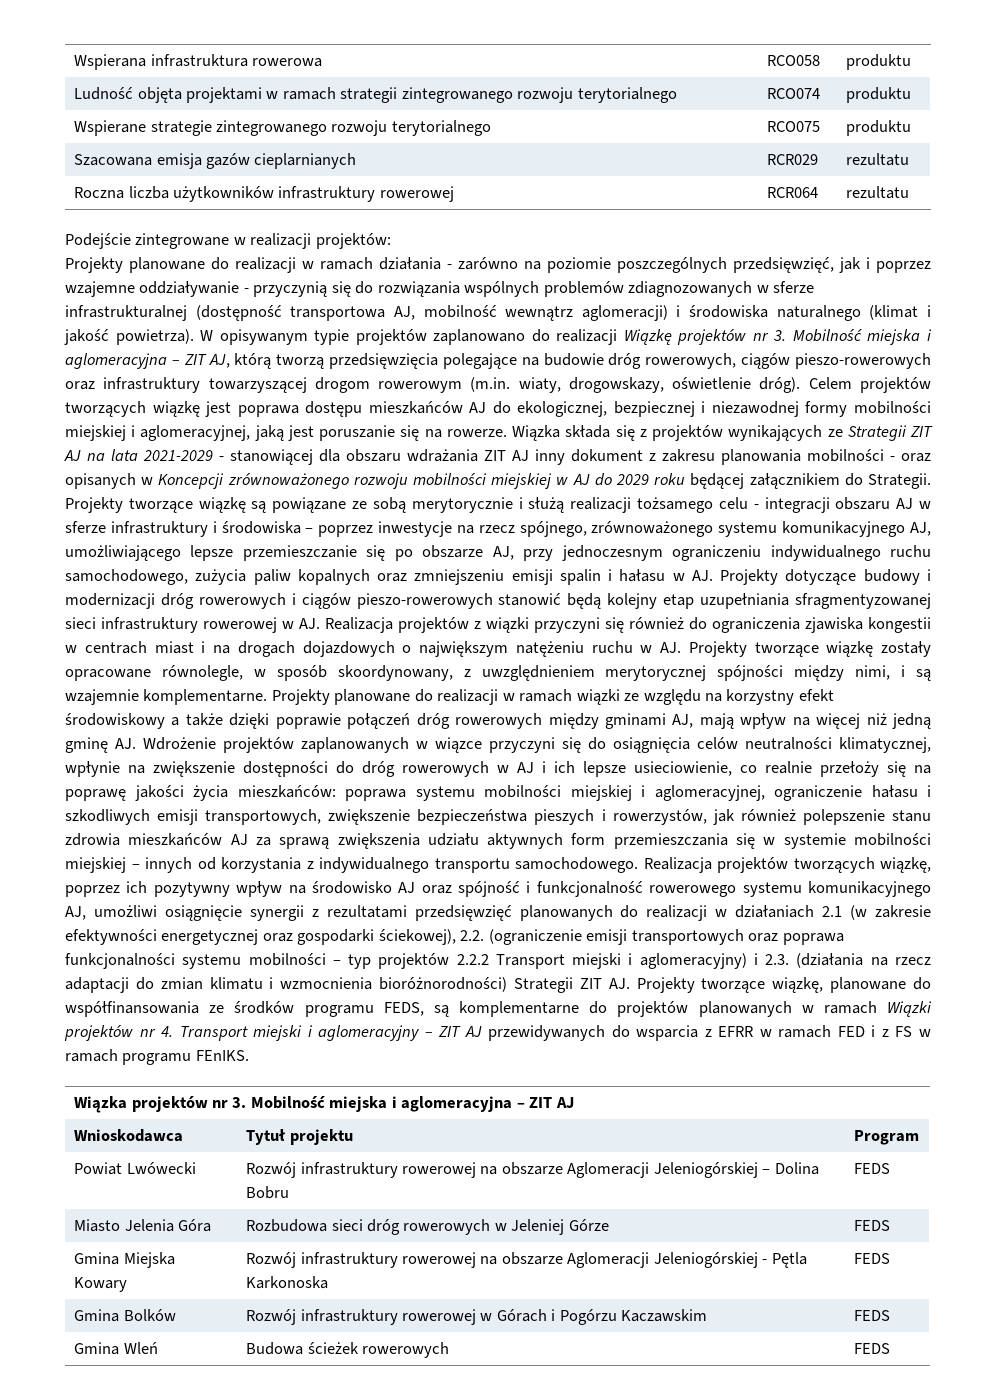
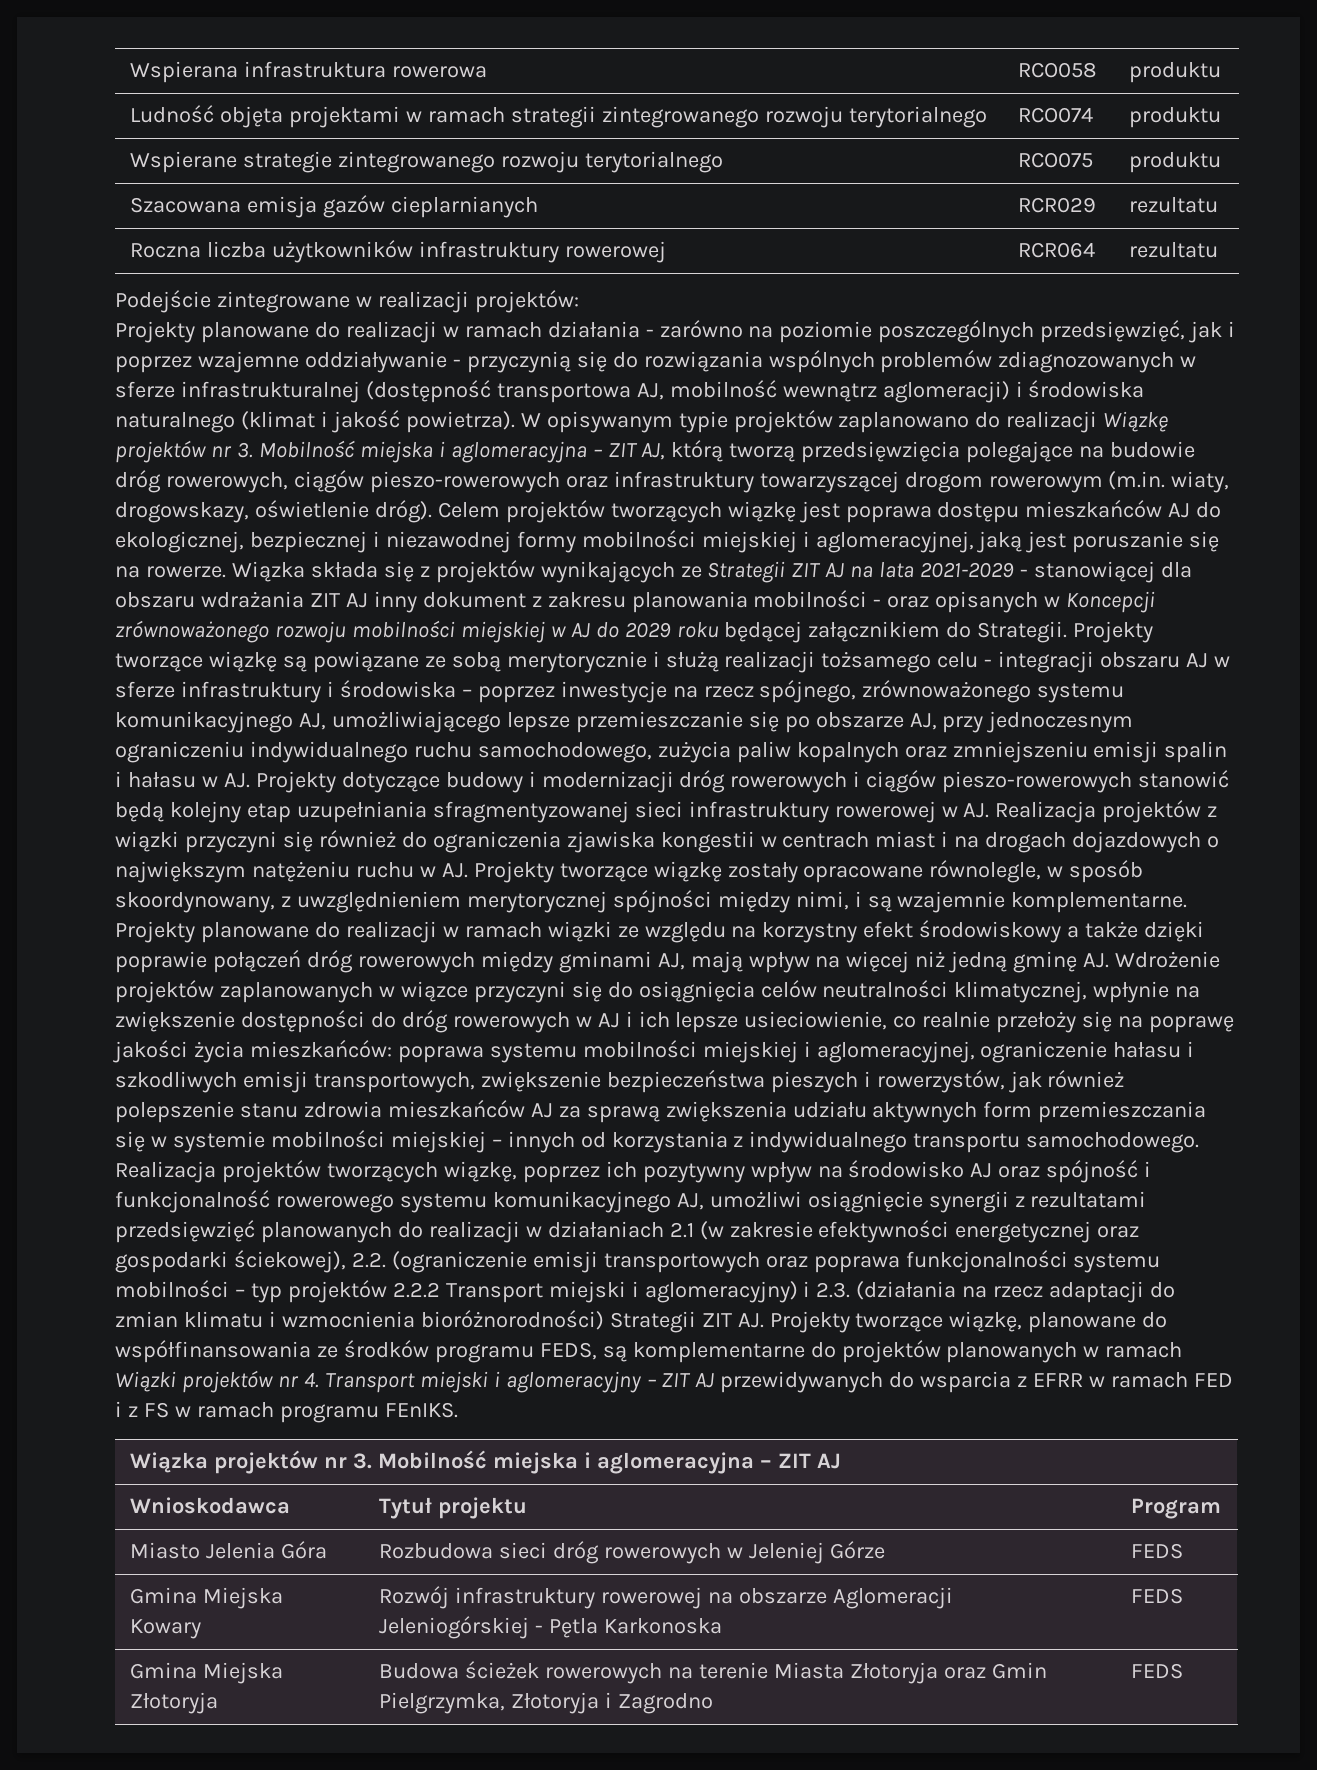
- Powiat Lwówecki | Rozwój infrastruktury rowerowej na obszarze Aglomeracji Jeleniogórskiej – Dolina Bobru | FEDS
- Gmina Bolków | Rozwój infrastruktury rowerowej w Górach i Pogórzu Kaczawskim | FEDS
- Gmina Wleń | Budowa ścieżek rowerowych | FEDS
+ Gmina Miejska Złotoryja | Budowa ścieżek rowerowych na terenie Miasta Złotoryja oraz Gmin Pielgrzymka, Złotoryja i Zagrodno | FEDS

